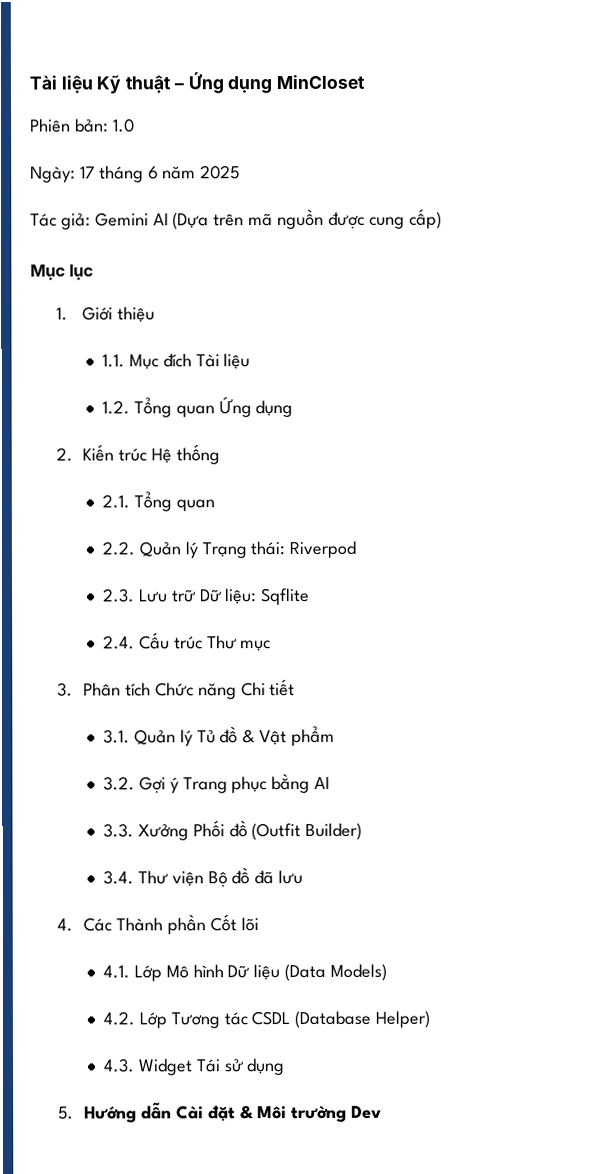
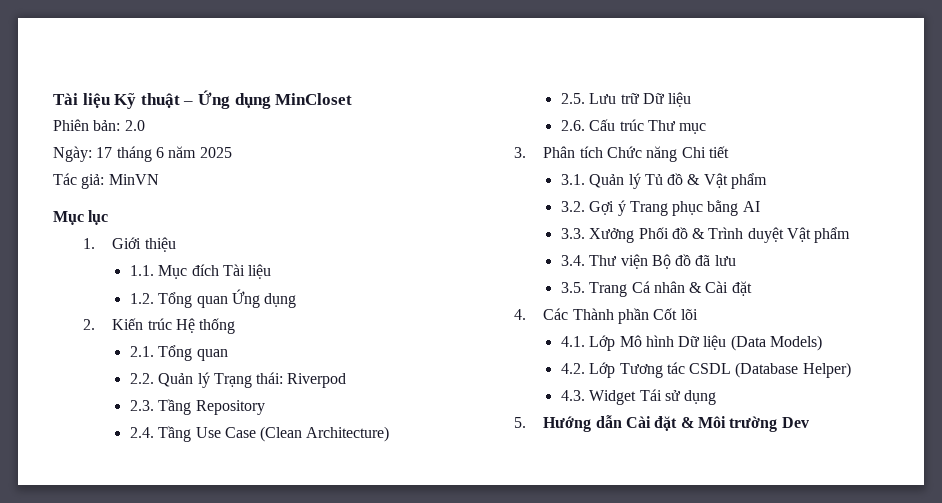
- Phiên bản: 1.0
+ Phiên bản: 2.0
- Tác giả: Gemini AI (Dựa trên mã nguồn được cung cấp)
+ Tác giả: MinVN
- 2.3. Lưu trữ Dữ liệu: Sqflite
- 2.4. Cấu trúc Thư mục
+ 2.3. Tầng Repository
+ 2.4. Tầng Use Case (Clean Architecture)
+ 2.5. Lưu trữ Dữ liệu
+ 2.6. Cấu trúc Thư mục
- 3.3. Xưởng Phối đồ (Outfit Builder)
+ 3.3. Xưởng Phối đồ & Trình duyệt Vật phẩm
+ 3.5. Trang Cá nhân & Cài đặt

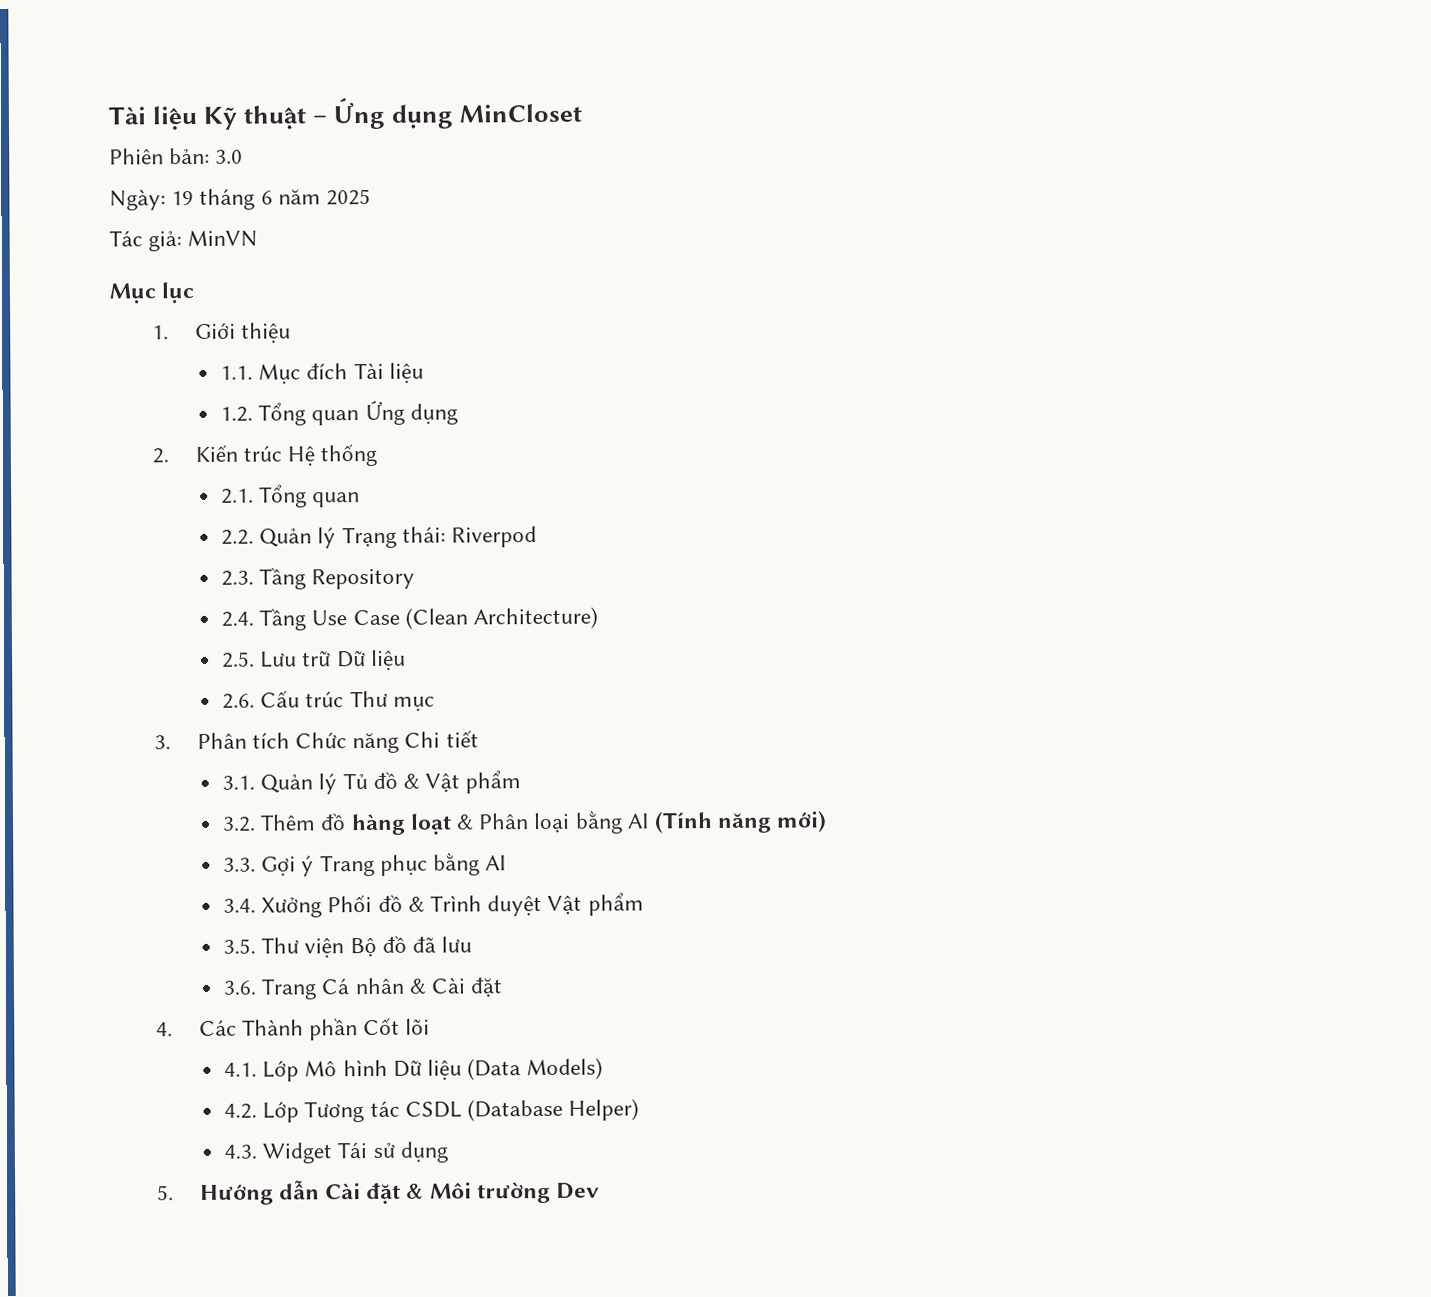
- Phiên bản: 2.0
+ Phiên bản: 3.0
- Ngày: 17 tháng 6 năm 2025
+ Ngày: 19 tháng 6 năm 2025
- 3.2. Gợi ý Trang phục bằng AI
+ 3.2. Thêm đồ hàng loạt & Phân loại bằng AI (Tính năng mới)
+ 3.3. Gợi ý Trang phục bằng AI
- 3.3. Xưởng Phối đồ & Trình duyệt Vật phẩm
+ 3.4. Xưởng Phối đồ & Trình duyệt Vật phẩm
- 3.4. Thư viện Bộ đồ đã lưu
+ 3.5. Thư viện Bộ đồ đã lưu
- 3.5. Trang Cá nhân & Cài đặt
+ 3.6. Trang Cá nhân & Cài đặt

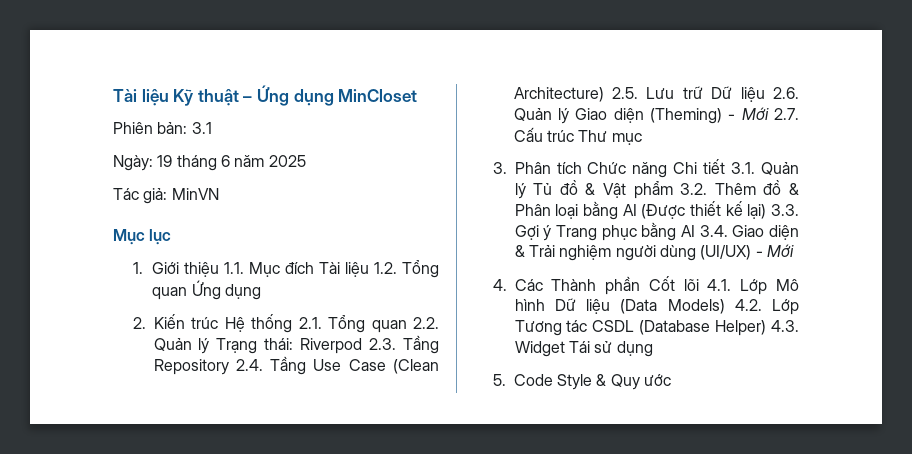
- Phiên bản: 3.0
+ Phiên bản: 3.1
- 1. Giới thiệu
- 1.1. Mục đích Tài liệu
- 1.2. Tổng quan Ứng dụng
+ 1. Giới thiệu 1.1. Mục đích Tài liệu 1.2. Tổng quan Ứng dụng
- 2. Kiến trúc Hệ thống
- 2.1. Tổng quan
- 2.2. Quản lý Trạng thái: Riverpod
- 2.3. Tầng Repository
- 2.4. Tầng Use Case (Clean Architecture)
- 2.5. Lưu trữ Dữ liệu
- 2.6. Cấu trúc Thư mục
+ 2. Kiến trúc Hệ thống 2.1. Tổng quan 2.2. Quản lý Trạng thái: Riverpod 2.3. Tầng Repository 2.4. Tầng Use Case (Clean Architecture) 2.5. Lưu trữ Dữ liệu 2.6. Quản lý Giao diện (Theming) - Mới 2.7. Cấu trúc Thư mục
- 3. Phân tích Chức năng Chi tiết
- 3.1. Quản lý Tủ đồ & Vật phẩm
- 3.2. Thêm đồ hàng loạt & Phân loại bằng AI (Tính năng mới)
- 3.3. Gợi ý Trang phục bằng AI
- 3.4. Xưởng Phối đồ & Trình duyệt Vật phẩm
- 3.5. Thư viện Bộ đồ đã lưu
- 3.6. Trang Cá nhân & Cài đặt
+ 3. Phân tích Chức năng Chi tiết 3.1. Quản lý Tủ đồ & Vật phẩm 3.2. Thêm đồ & Phân loại bằng AI (Được thiết kế lại) 3.3. Gợi ý Trang phục bằng AI 3.4. Giao diện & Trải nghiệm người dùng (UI/UX) - Mới
- 4. Các Thành phần Cốt lõi
- 4.1. Lớp Mô hình Dữ liệu (Data Models)
- 4.2. Lớp Tương tác CSDL (Database Helper)
- 4.3. Widget Tái sử dụng
+ 4. Các Thành phần Cốt lõi 4.1. Lớp Mô hình Dữ liệu (Data Models) 4.2. Lớp Tương tác CSDL (Database Helper) 4.3. Widget Tái sử dụng
- 5. Hướng dẫn Cài đặt & Môi trường Dev
+ 5. Code Style & Quy ước

